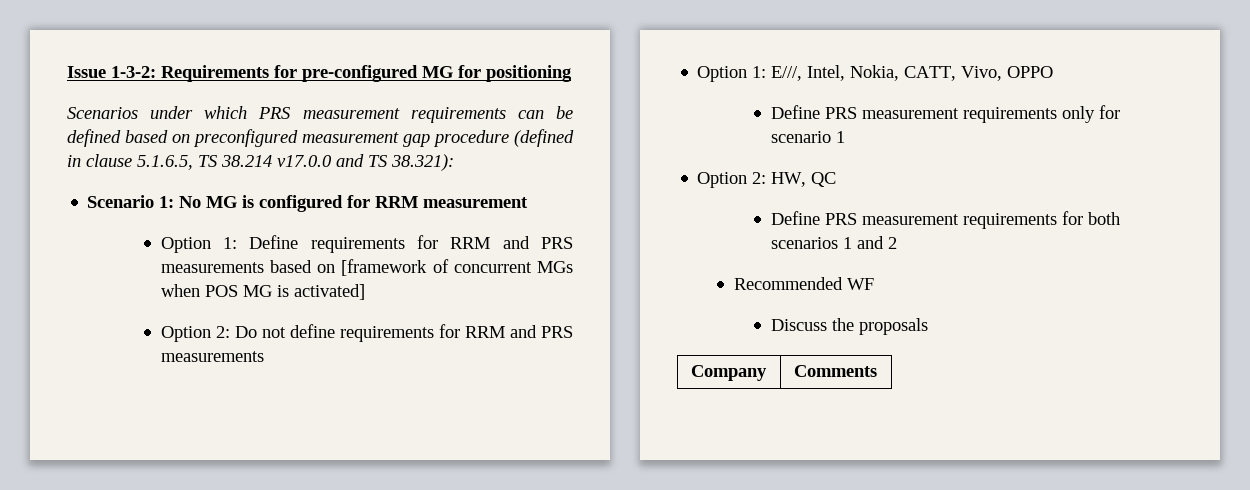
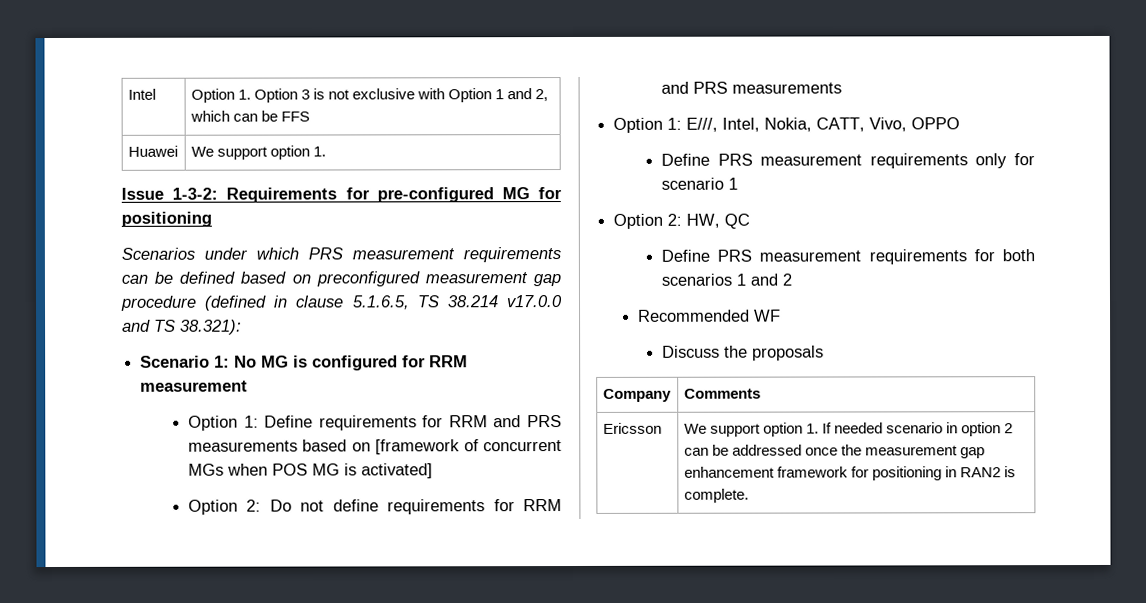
+ Intel | Option 1. Option 3 is not exclusive with Option 1 and 2, which can be FFS
+ Huawei | We support option 1.
+ Ericsson | We support option 1. If needed scenario in option 2 can be addressed once the measurement gap enhancement framework for positioning in RAN2 is complete.

